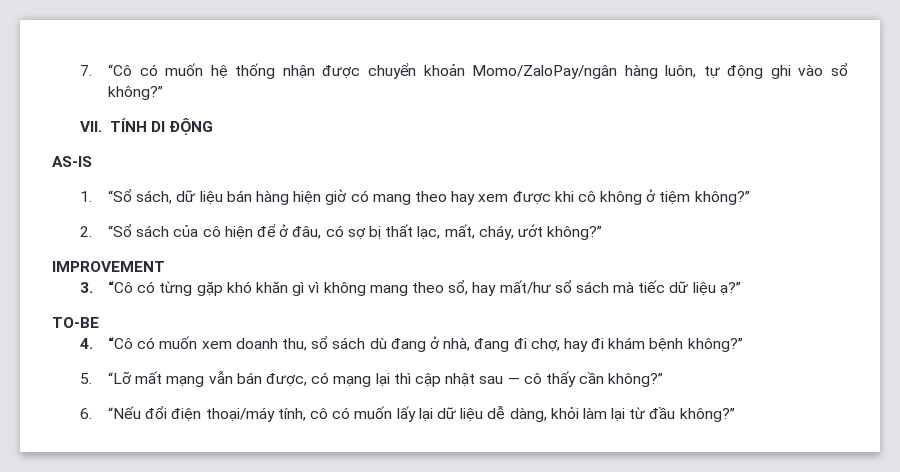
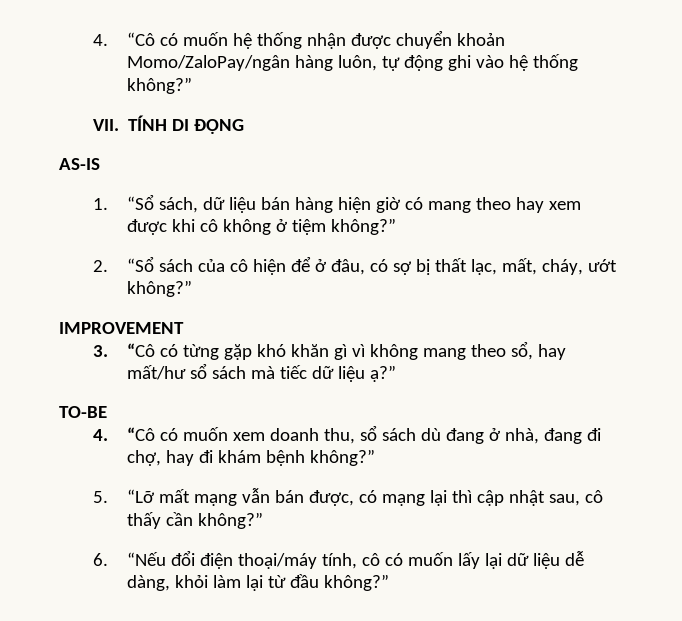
- 7. “Cô có muốn hệ thống nhận được chuyển khoản Momo/ZaloPay/ngân hàng luôn, tự động ghi vào sổ không?”
+ 4. “Cô có muốn hệ thống nhận được chuyển khoản Momo/ZaloPay/ngân hàng luôn, tự động ghi vào hệ thống không?”
- 5. “Lỡ mất mạng vẫn bán được, có mạng lại thì cập nhật sau — cô thấy cần không?”
+ 5. “Lỡ mất mạng vẫn bán được, có mạng lại thì cập nhật sau, cô thấy cần không?”

